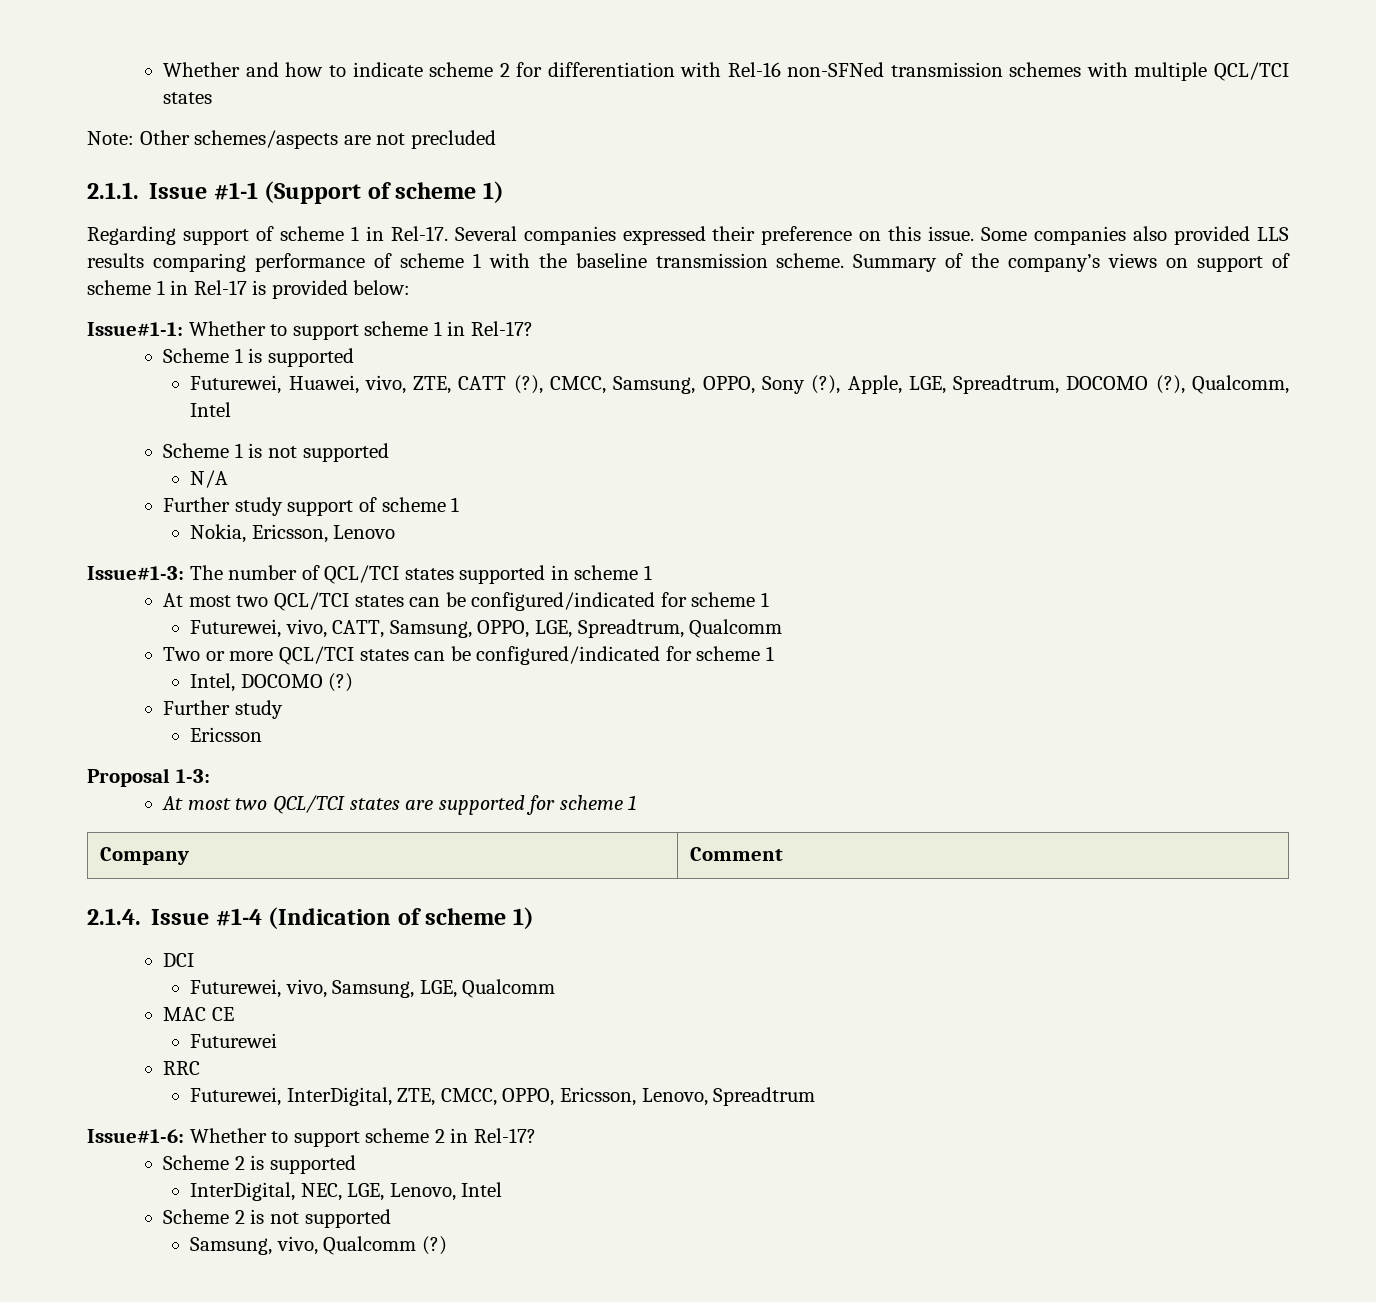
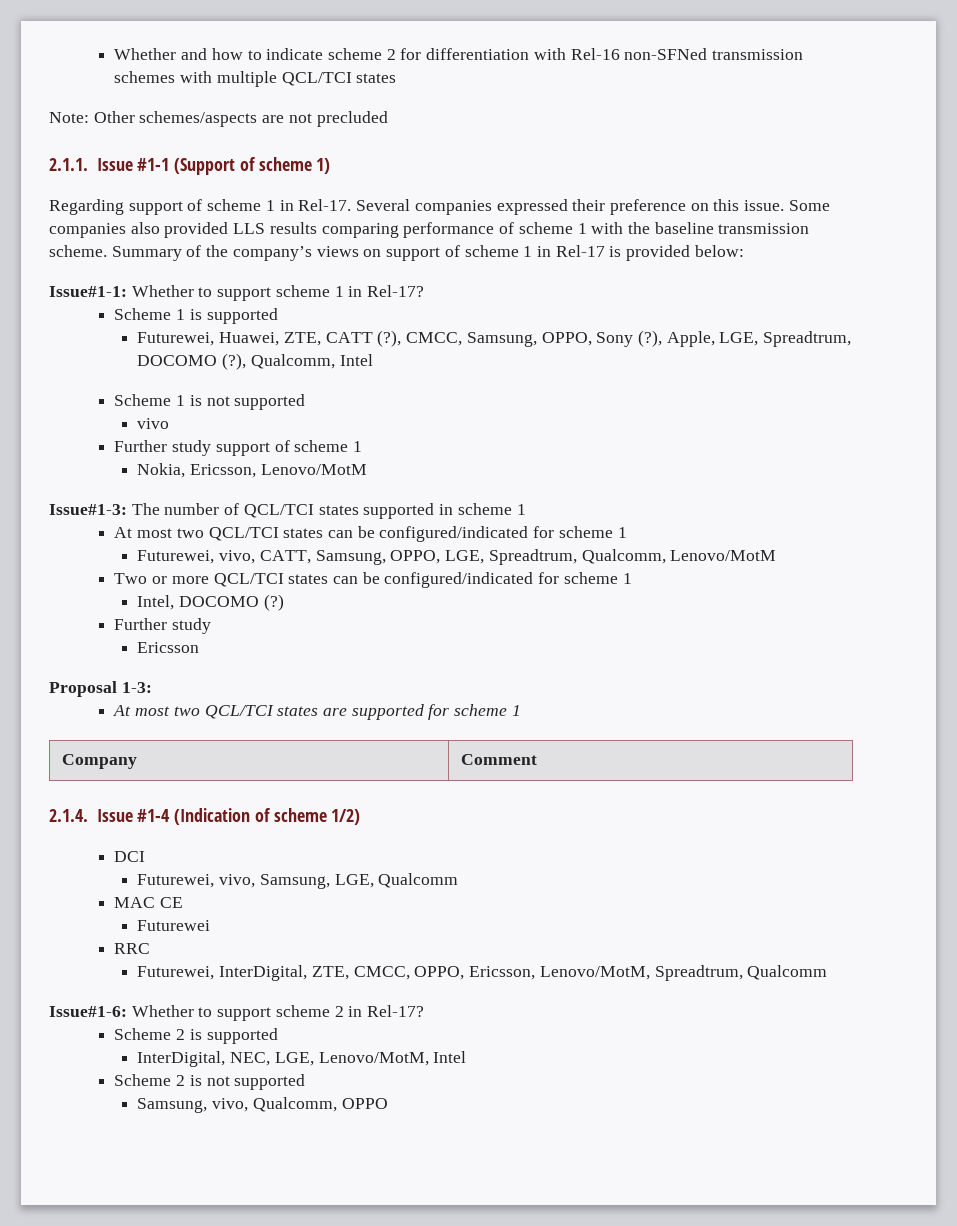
- Futurewei, Huawei, vivo, ZTE, CATT (?), CMCC, Samsung, OPPO, Sony (?), Apple, LGE, Spreadtrum, DOCOMO (?), Qualcomm, Intel
+ Futurewei, Huawei, ZTE, CATT (?), CMCC, Samsung, OPPO, Sony (?), Apple, LGE, Spreadtrum, DOCOMO (?), Qualcomm, Intel
- N/A
+ vivo
- Nokia, Ericsson, Lenovo
+ Nokia, Ericsson, Lenovo/MotM
- Futurewei, vivo, CATT, Samsung, OPPO, LGE, Spreadtrum, Qualcomm
+ Futurewei, vivo, CATT, Samsung, OPPO, LGE, Spreadtrum, Qualcomm, Lenovo/MotM
- 2.1.4. Issue #1-4 (Indication of scheme 1)
+ 2.1.4. Issue #1-4 (Indication of scheme 1/2)
- Futurewei, InterDigital, ZTE, CMCC, OPPO, Ericsson, Lenovo, Spreadtrum
+ Futurewei, InterDigital, ZTE, CMCC, OPPO, Ericsson, Lenovo/MotM, Spreadtrum, Qualcomm
- InterDigital, NEC, LGE, Lenovo, Intel
+ InterDigital, NEC, LGE, Lenovo/MotM, Intel
- Samsung, vivo, Qualcomm (?)
+ Samsung, vivo, Qualcomm, OPPO

